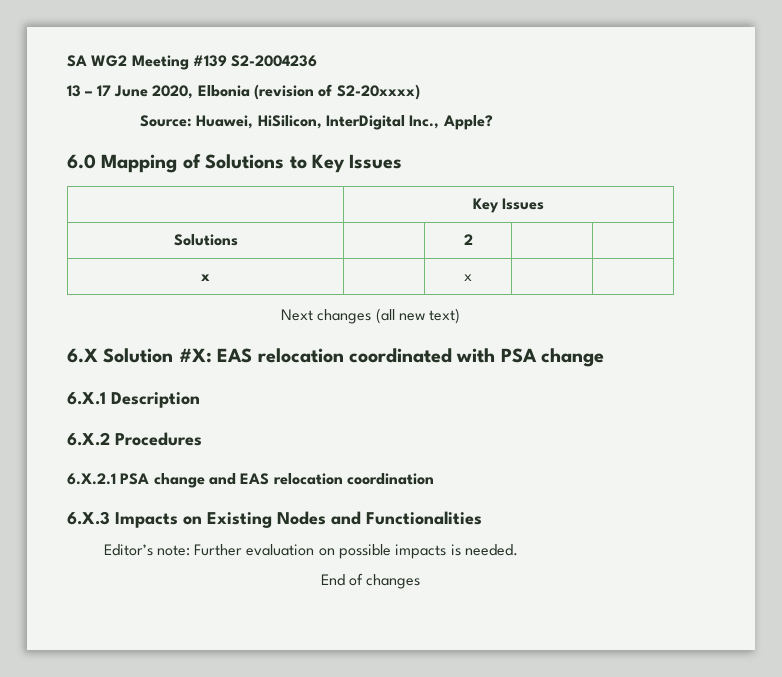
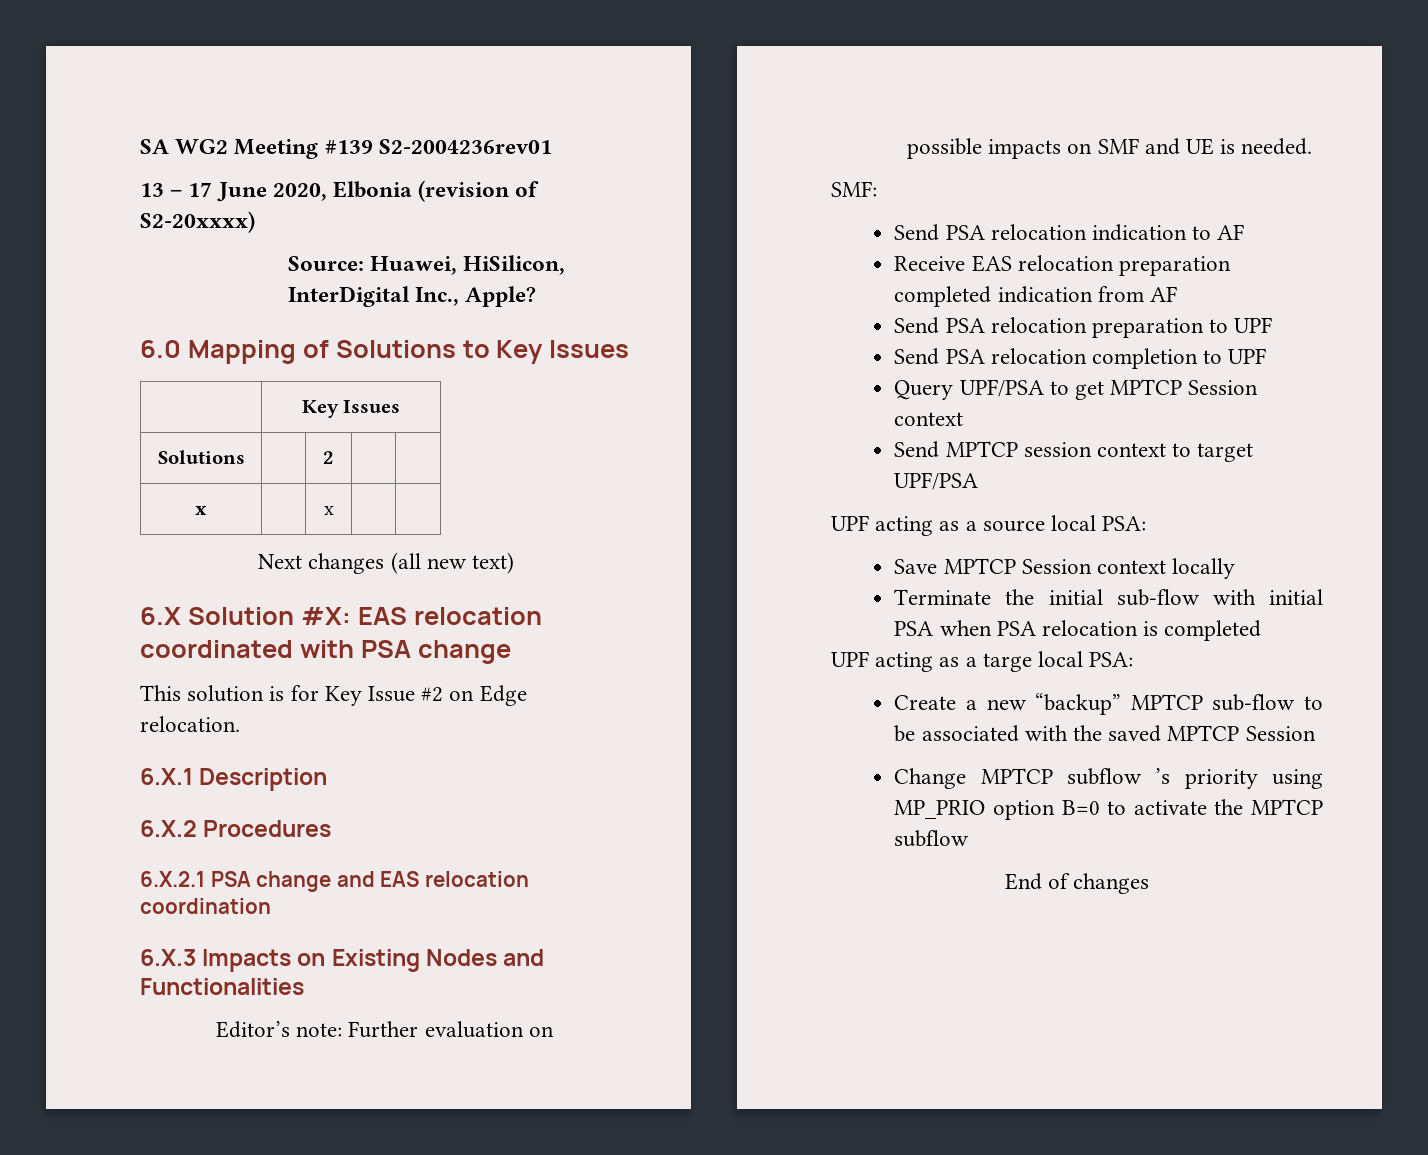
- SA WG2 Meeting #139 S2-2004236
+ SA WG2 Meeting #139 S2-2004236rev01
+ This solution is for Key Issue #2 on Edge relocation.
- Editor’s note: Further evaluation on possible impacts is needed.
+ Editor’s note: Further evaluation on possible impacts on SMF and UE is needed.
+ SMF:
+ Send PSA relocation indication to AF
+ Receive EAS relocation preparation completed indication from AF
+ Send PSA relocation preparation to UPF
+ Send PSA relocation completion to UPF
+ Query UPF/PSA to get MPTCP Session context
+ Send MPTCP session context to target UPF/PSA
+ UPF acting as a source local PSA:
+ Save MPTCP Session context locally
+ Terminate the initial sub-flow with initial PSA when PSA relocation is completed
+ UPF acting as a targe local PSA:
+ Create a new “backup” MPTCP sub-flow to be associated with the saved MPTCP Session
+ Change MPTCP subflow ’s priority using MP_PRIO option B=0 to activate the MPTCP subflow

